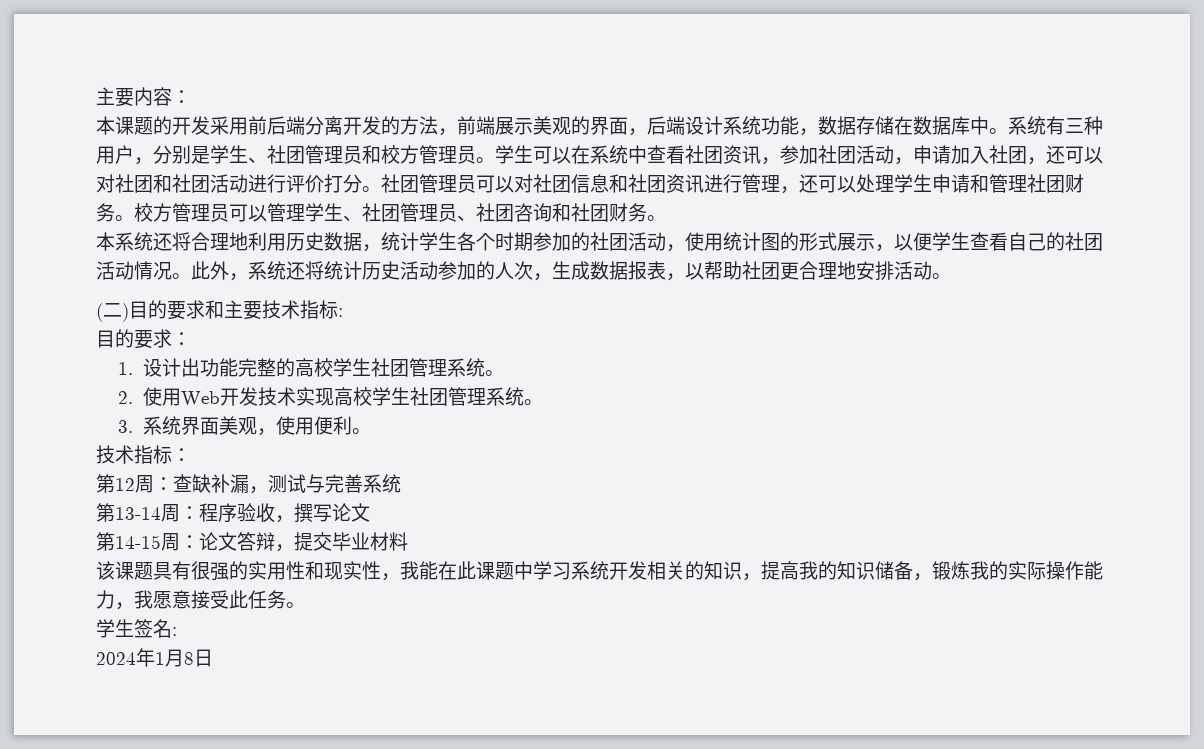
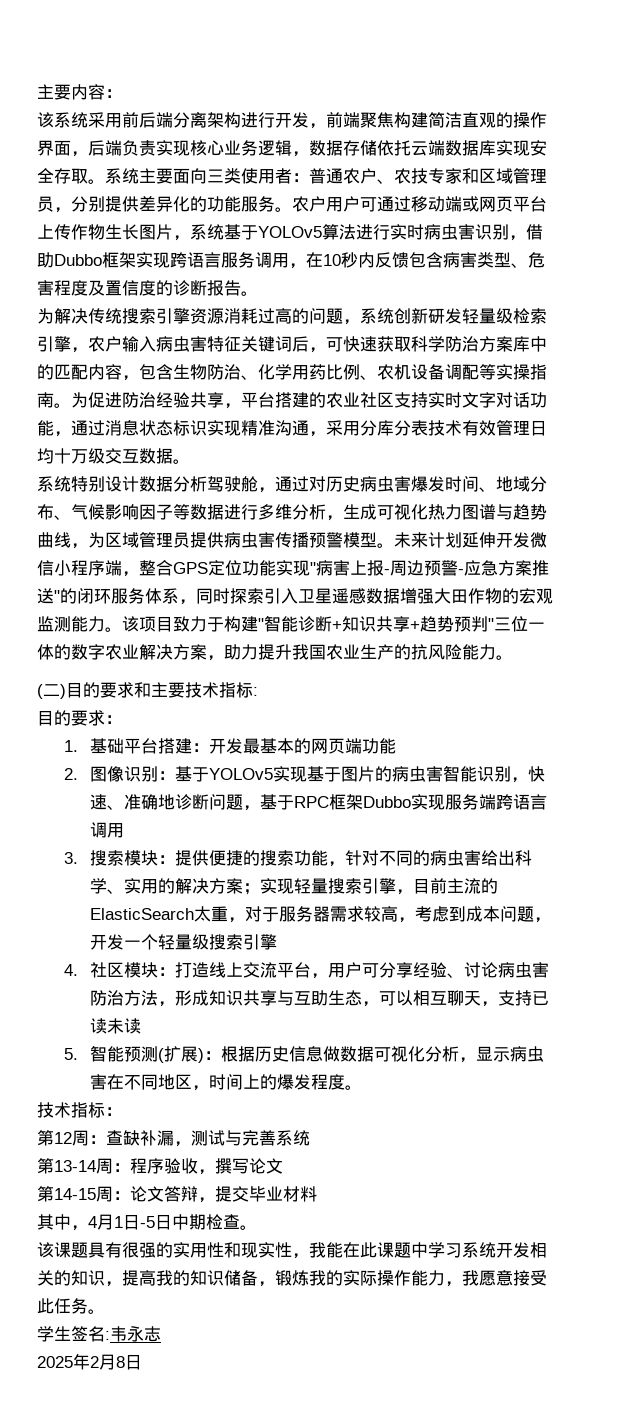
- 本课题的开发采用前后端分离开发的方法，前端展示美观的界面，后端设计系统功能，数据存储在数据库中。系统有三种用户，分别是学生、社团管理员和校方管理员。学生可以在系统中查看社团资讯，参加社团活动，申请加入社团，还可以对社团和社团活动进行评价打分。社团管理员可以对社团信息和社团资讯进行管理，还可以处理学生申请和管理社团财务。校方管理员可以管理学生、社团管理员、社团咨询和社团财务。
- 本系统还将合理地利用历史数据，统计学生各个时期参加的社团活动，使用统计图的形式展示，以便学生查看自己的社团活动情况。此外，系统还将统计历史活动参加的人次，生成数据报表，以帮助社团更合理地安排活动。
+ 该系统采用前后端分离架构进行开发，前端聚焦构建简洁直观的操作界面，后端负责实现核心业务逻辑，数据存储依托云端数据库实现安全存取。系统主要面向三类使用者：普通农户、农技专家和区域管理员，分别提供差异化的功能服务。农户用户可通过移动端或网页平台上传作物生长图片，系统基于YOLOv5算法进行实时病虫害识别，借助Dubbo框架实现跨语言服务调用，在10秒内反馈包含病害类型、危害程度及置信度的诊断报告。
+ 为解决传统搜索引擎资源消耗过高的问题，系统创新研发轻量级检索引擎，农户输入病虫害特征关键词后，可快速获取科学防治方案库中的匹配内容，包含生物防治、化学用药比例、农机设备调配等实操指南。为促进防治经验共享，平台搭建的农业社区支持实时文字对话功能，通过消息状态标识实现精准沟通，采用分库分表技术有效管理日均十万级交互数据。
+ 系统特别设计数据分析驾驶舱，通过对历史病虫害爆发时间、地域分布、气候影响因子等数据进行多维分析，生成可视化热力图谱与趋势曲线，为区域管理员提供病虫害传播预警模型。未来计划延伸开发微信小程序端，整合GPS定位功能实现"病害上报-周边预警-应急方案推送"的闭环服务体系，同时探索引入卫星遥感数据增强大田作物的宏观监测能力。该项目致力于构建"智能诊断+知识共享+趋势预判"三位一体的数字农业解决方案，助力提升我国农业生产的抗风险能力。
- 1.设计出功能完整的高校学生社团管理系统。
- 2.使用Web开发技术实现高校学生社团管理系统。
- 3.系统界面美观，使用便利。
+ 1.基础平台搭建：开发最基本的网页端功能
+ 2.图像识别：基于YOLOv5实现基于图片的病虫害智能识别，快速、准确地诊断问题，基于RPC框架Dubbo实现服务端跨语言调用
+ 3.搜索模块：提供便捷的搜索功能，针对不同的病虫害给出科学、实用的解决方案；实现轻量搜索引擎，目前主流的ElasticSearch太重，对于服务器需求较高，考虑到成本问题，开发一个轻量级搜索引擎
+ 4.社区模块：打造线上交流平台，用户可分享经验、讨论病虫害防治方法，形成知识共享与互助生态，可以相互聊天，支持已读未读
+ 5.智能预测(扩展)：根据历史信息做数据可视化分析，显示病虫害在不同地区，时间上的爆发程度。
+ 其中，4月1日-5日中期检查。
- 学生签名:
- 2024年1月8日
+ 学生签名:韦永志
+ 2025年2月8日

